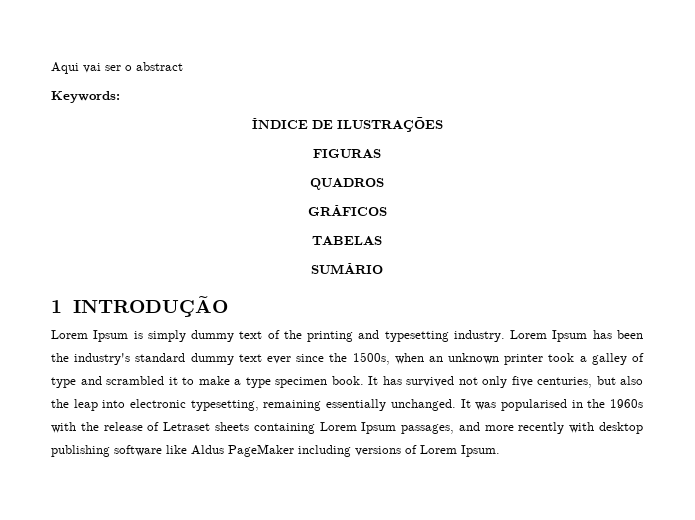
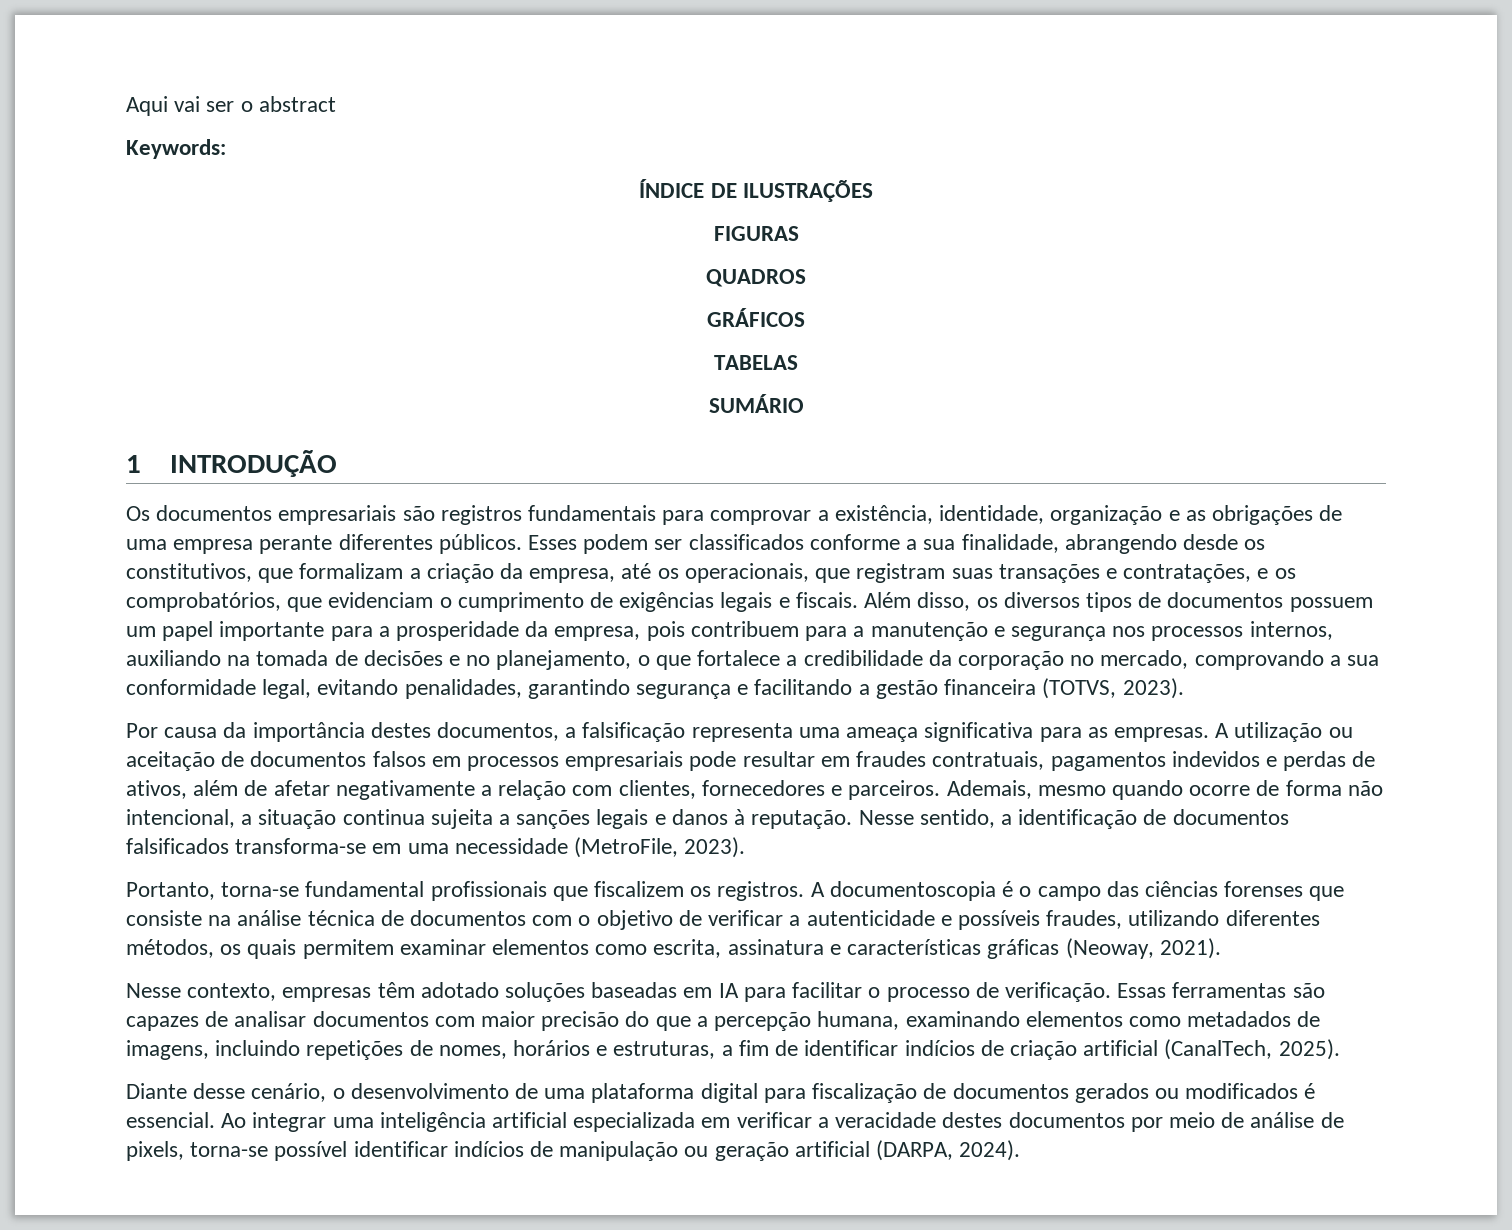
- Lorem Ipsum is simply dummy text of the printing and typesetting industry. Lorem Ipsum has been the industry's standard dummy text ever since the 1500s, when an unknown printer took a galley of type and scrambled it to make a type specimen book. It has survived not only five centuries, but also the leap into electronic typesetting, remaining essentially unchanged. It was popularised in the 1960s with the release of Letraset sheets containing Lorem Ipsum passages, and more recently with desktop publishing software like Aldus PageMaker including versions of Lorem Ipsum.
+ Os documentos empresariais são registros fundamentais para comprovar a existência, identidade, organização e as obrigações de uma empresa perante diferentes públicos. Esses podem ser classificados conforme a sua finalidade, abrangendo desde os constitutivos, que formalizam a criação da empresa, até os operacionais, que registram suas transações e contratações, e os comprobatórios, que evidenciam o cumprimento de exigências legais e fiscais. Além disso, os diversos tipos de documentos possuem um papel importante para a prosperidade da empresa, pois contribuem para a manutenção e segurança nos processos internos, auxiliando na tomada de decisões e no planejamento, o que fortalece a credibilidade da corporação no mercado, comprovando a sua conformidade legal, evitando penalidades, garantindo segurança e facilitando a gestão financeira (TOTVS, 2023).
+ Por causa da importância destes documentos, a falsificação representa uma ameaça significativa para as empresas. A utilização ou aceitação de documentos falsos em processos empresariais pode resultar em fraudes contratuais, pagamentos indevidos e perdas de ativos, além de afetar negativamente a relação com clientes, fornecedores e parceiros. Ademais, mesmo quando ocorre de forma não intencional, a situação continua sujeita a sanções legais e danos à reputação. Nesse sentido, a identificação de documentos falsificados transforma-se em uma necessidade (MetroFile, 2023).
+ Portanto, torna-se fundamental profissionais que fiscalizem os registros. A documentoscopia é o campo das ciências forenses que consiste na análise técnica de documentos com o objetivo de verificar a autenticidade e possíveis fraudes, utilizando diferentes métodos, os quais permitem examinar elementos como escrita, assinatura e características gráficas (Neoway, 2021).
+ Nesse contexto, empresas têm adotado soluções baseadas em IA para facilitar o processo de verificação. Essas ferramentas são capazes de analisar documentos com maior precisão do que a percepção humana, examinando elementos como metadados de imagens, incluindo repetições de nomes, horários e estruturas, a fim de identificar indícios de criação artificial (CanalTech, 2025).
+ Diante desse cenário, o desenvolvimento de uma plataforma digital para fiscalização de documentos gerados ou modificados é essencial. Ao integrar uma inteligência artificial especializada em verificar a veracidade destes documentos por meio de análise de pixels, torna-se possível identificar indícios de manipulação ou geração artificial (DARPA, 2024).

